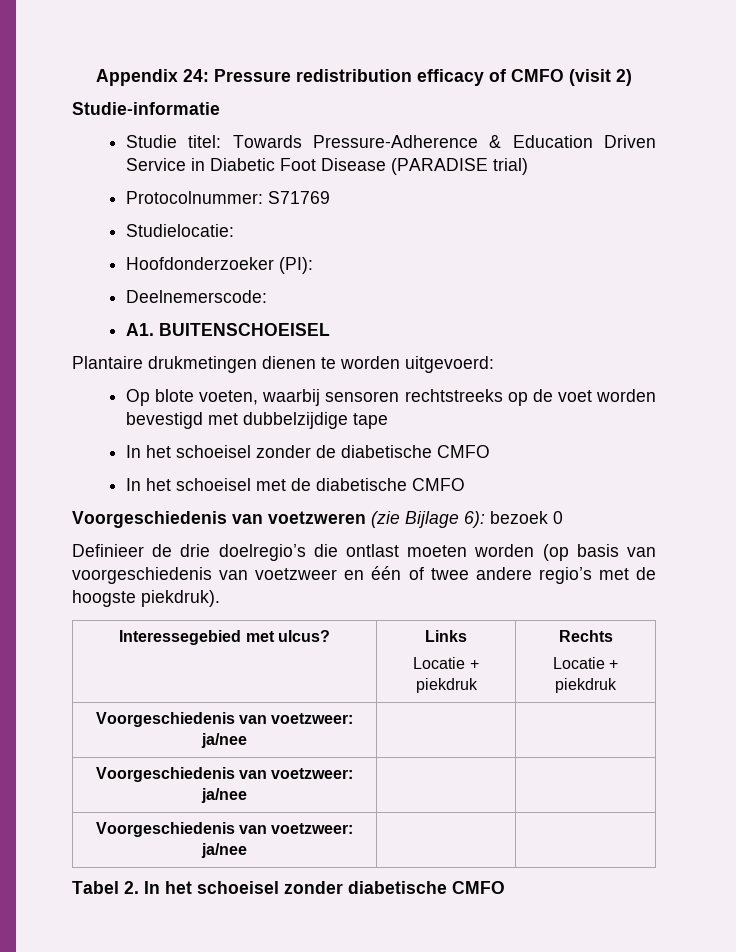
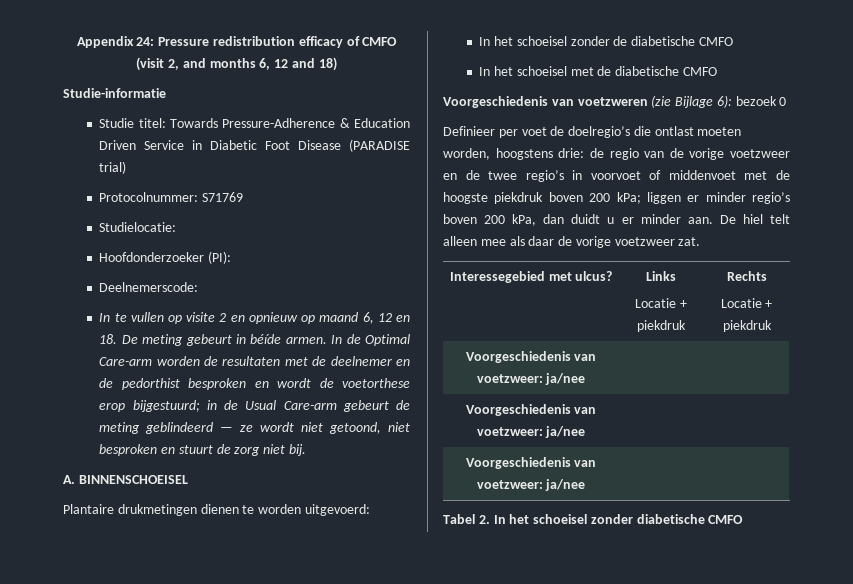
- Appendix 24: Pressure redistribution efficacy of CMFO (visit 2)
+ Appendix 24: Pressure redistribution efficacy of CMFO (visit 2, and months 6, 12 and 18)
- A1. BUITENSCHOEISEL
+ In te vullen op visite 2 en opnieuw op maand 6, 12 en 18. De meting gebeurt in béíde armen. In de Optimal Care-arm worden de resultaten met de deelnemer en de pedorthist besproken en wordt de voetorthese erop bijgestuurd; in de Usual Care-arm gebeurt de meting geblindeerd — ze wordt niet getoond, niet besproken en stuurt de zorg niet bij.
+ A. BINNENSCHOEISEL
- Op blote voeten, waarbij sensoren rechtstreeks op de voet worden bevestigd met dubbelzijdige tape
- Definieer de drie doelregio’s die ontlast moeten worden (op basis van voorgeschiedenis van voetzweer en één of twee andere regio’s met de hoogste piekdruk).
+ Definieer per voet de doelregio’s die ontlast moeten worden, hoogstens drie: de regio van de vorige voetzweer en de twee regio’s in voorvoet of middenvoet met de hoogste piekdruk boven 200 kPa; liggen er minder regio’s boven 200 kPa, dan duidt u er minder aan. De hiel telt alleen mee als daar de vorige voetzweer zat.

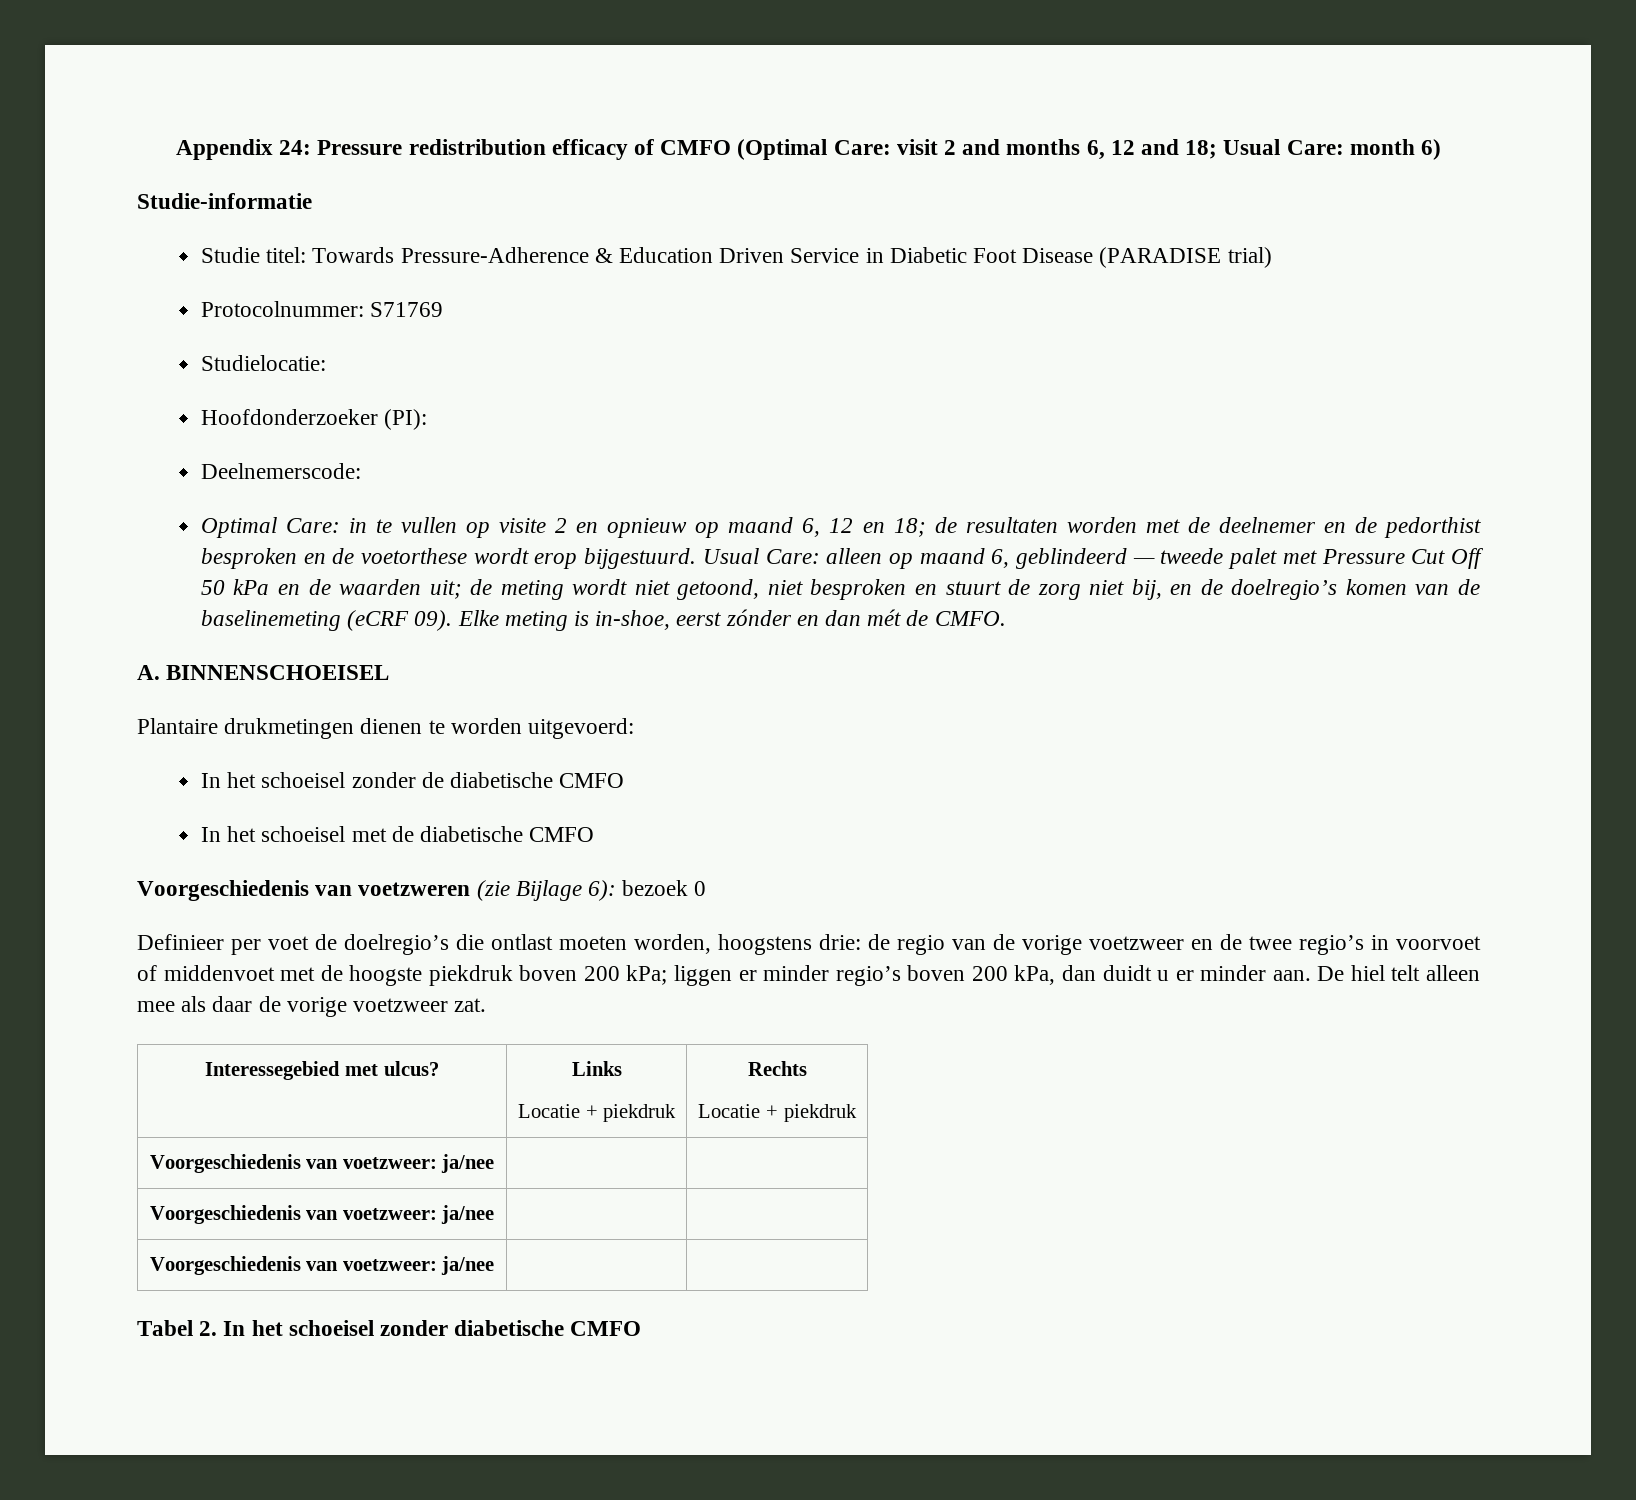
- Appendix 24: Pressure redistribution efficacy of CMFO (visit 2, and months 6, 12 and 18)
+ Appendix 24: Pressure redistribution efficacy of CMFO (Optimal Care: visit 2 and months 6, 12 and 18; Usual Care: month 6)
- In te vullen op visite 2 en opnieuw op maand 6, 12 en 18. De meting gebeurt in béíde armen. In de Optimal Care-arm worden de resultaten met de deelnemer en de pedorthist besproken en wordt de voetorthese erop bijgestuurd; in de Usual Care-arm gebeurt de meting geblindeerd — ze wordt niet getoond, niet besproken en stuurt de zorg niet bij.
+ Optimal Care: in te vullen op visite 2 en opnieuw op maand 6, 12 en 18; de resultaten worden met de deelnemer en de pedorthist besproken en de voetorthese wordt erop bijgestuurd. Usual Care: alleen op maand 6, geblindeerd — tweede palet met Pressure Cut Off 50 kPa en de waarden uit; de meting wordt niet getoond, niet besproken en stuurt de zorg niet bij, en de doelregio’s komen van de baselinemeting (eCRF 09). Elke meting is in-shoe, eerst zónder en dan mét de CMFO.

